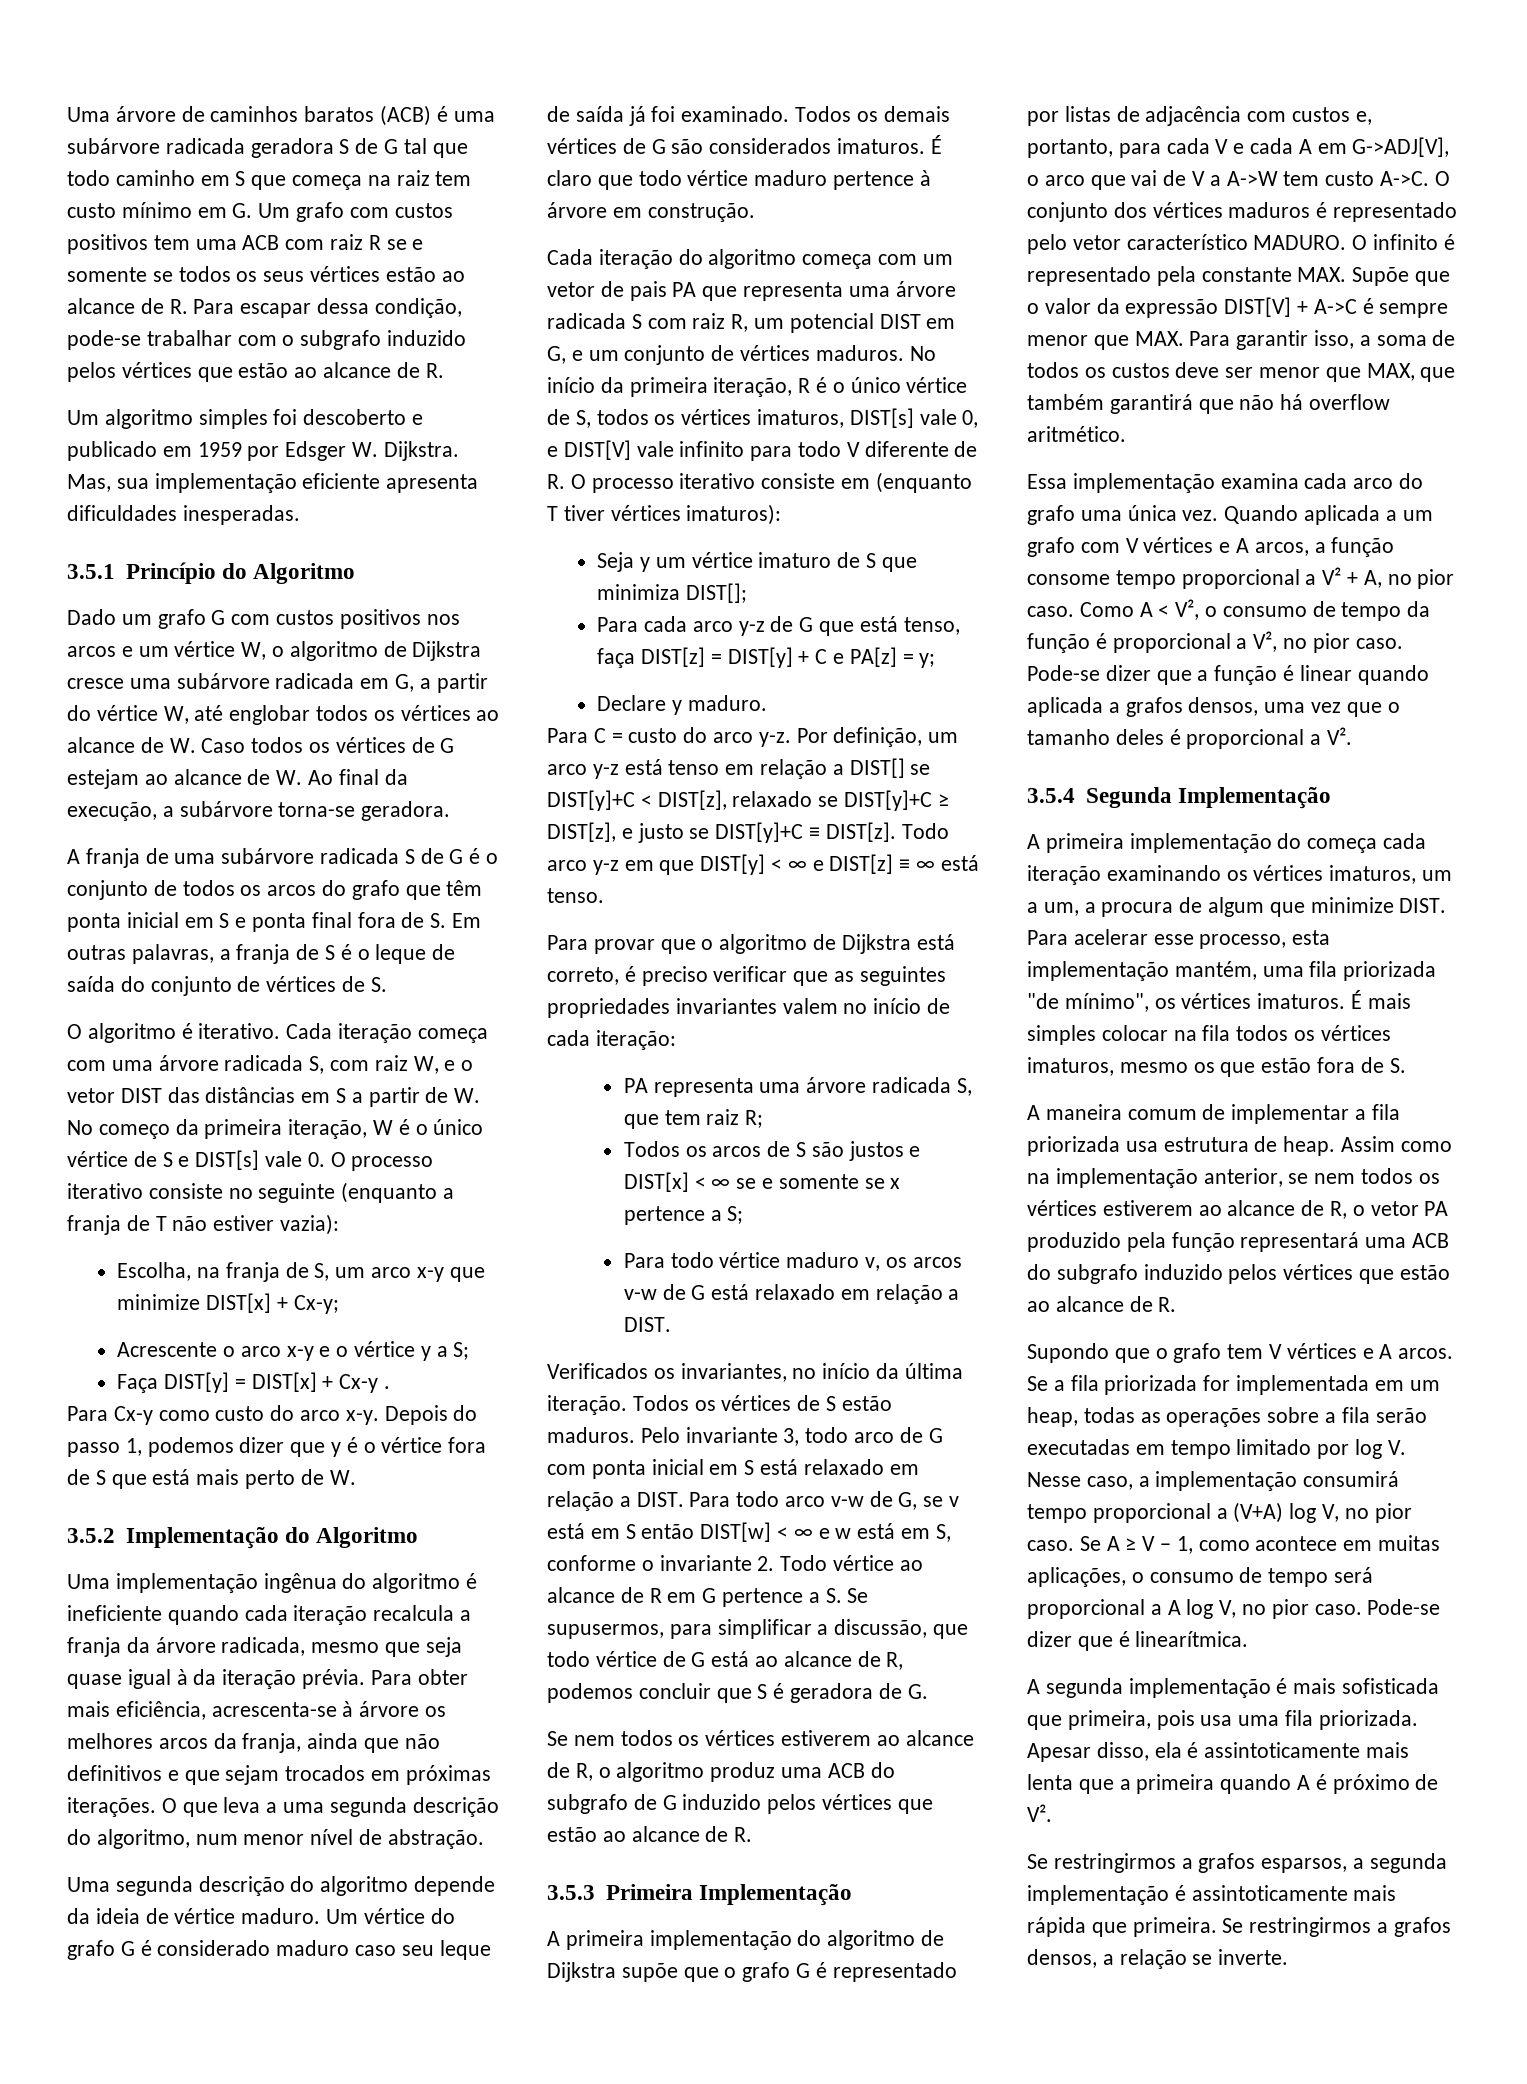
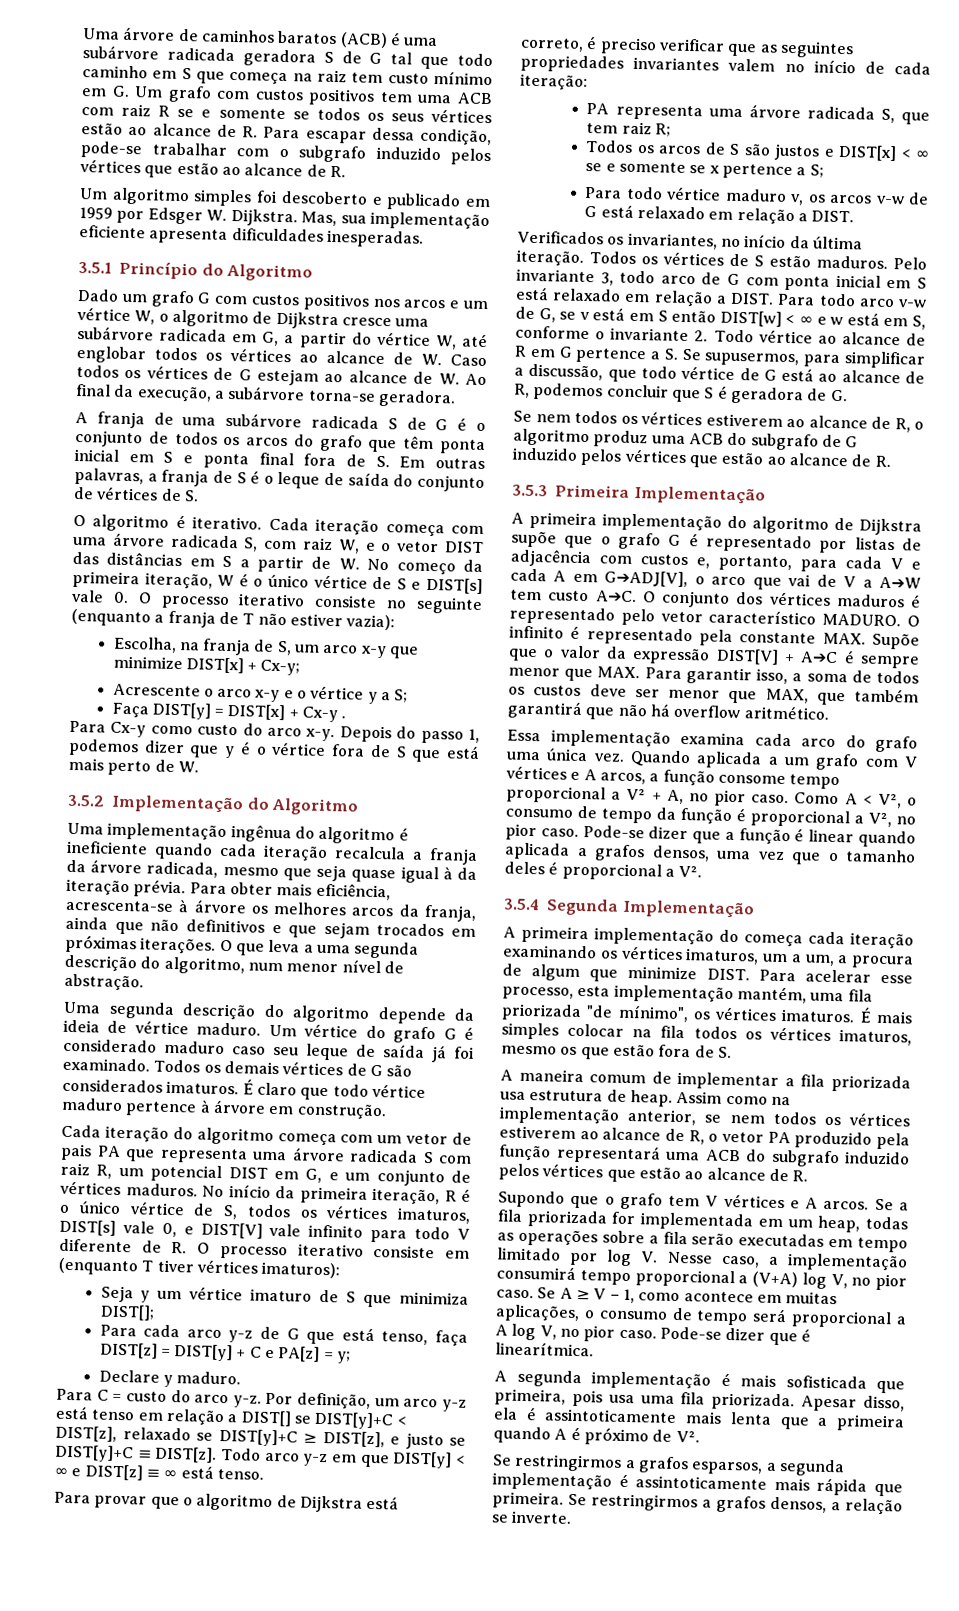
- A primeira implementação do algoritmo de Dijkstra supõe que o grafo G é representado por listas de adjacência com custos e, portanto, para cada V e cada A em G->ADJ[V], o arco que vai de V a A->W tem custo A->C. O conjunto dos vértices maduros é representado pelo vetor característico MADURO.
+ A primeira implementação do algoritmo de Dijkstra supõe que o grafo G é representado por listas de adjacência com custos e, portanto, para cada V e cada A em G➔ADJ[V], o arco que vai de V a A➔W tem custo A➔C. O conjunto dos vértices maduros é representado pelo vetor característico MADURO.
- O infinito é representado pela constante MAX. Supõe que o valor da expressão DIST[V] + A->C é sempre menor que MAX. Para garantir isso, a soma de todos os custos deve ser menor que MAX, que também garantirá que não há overflow aritmético.
+ O infinito é representado pela constante MAX. Supõe que o valor da expressão DIST[V] + A➔C é sempre menor que MAX. Para garantir isso, a soma de todos os custos deve ser menor que MAX, que também garantirá que não há overflow aritmético.

